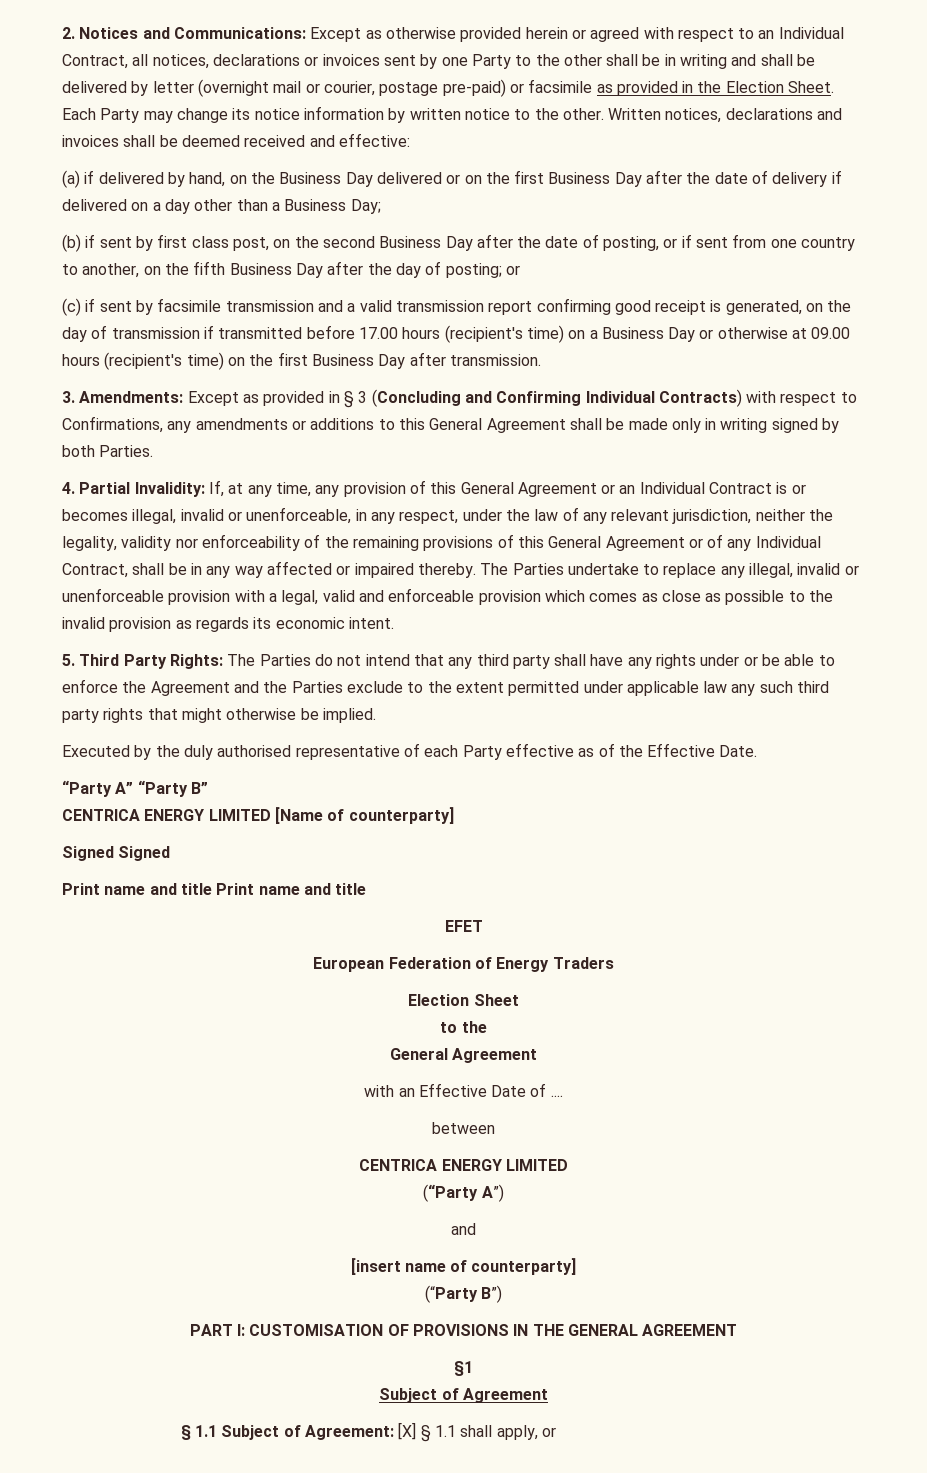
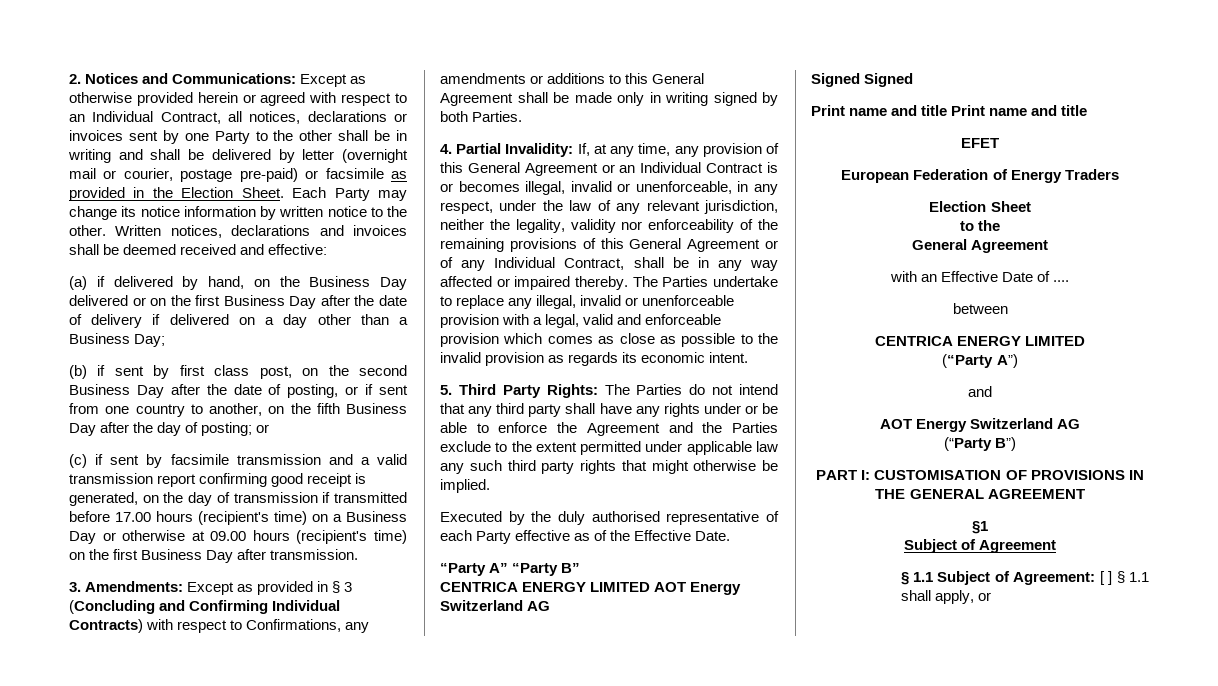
- CENTRICA ENERGY LIMITED [Name of counterparty]
+ CENTRICA ENERGY LIMITED AOT Energy Switzerland AG
  (“Party A”)
  and
- [insert name of counterparty]
+ AOT Energy Switzerland AG
- § 1.1 Subject of Agreement: [X] § 1.1 shall apply, or
+ § 1.1 Subject of Agreement: [ ] § 1.1 shall apply, or

